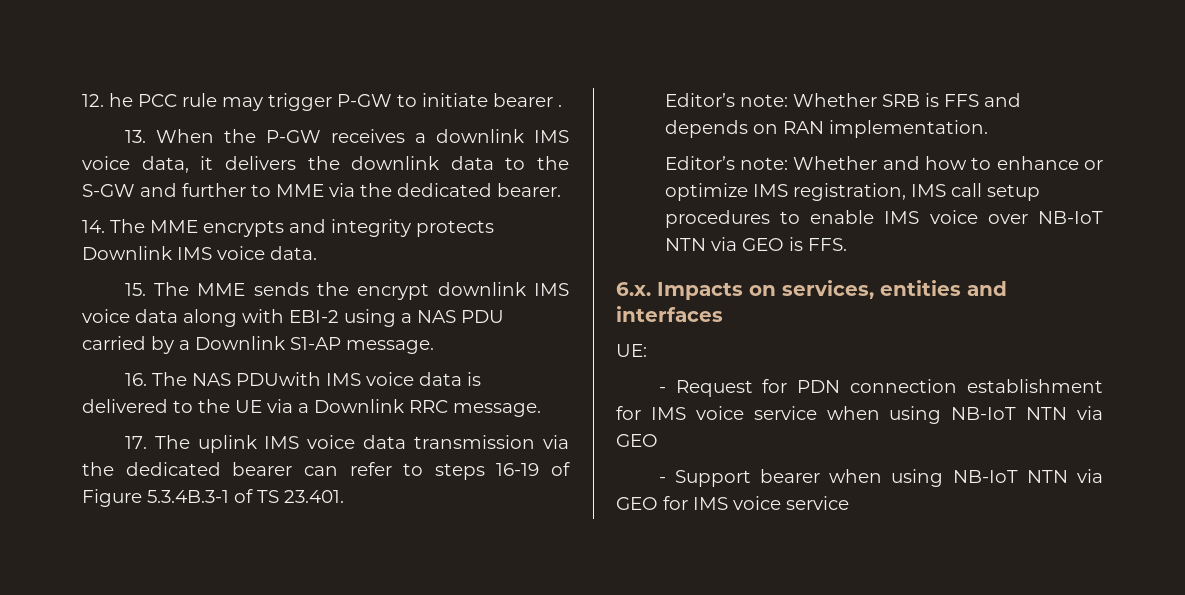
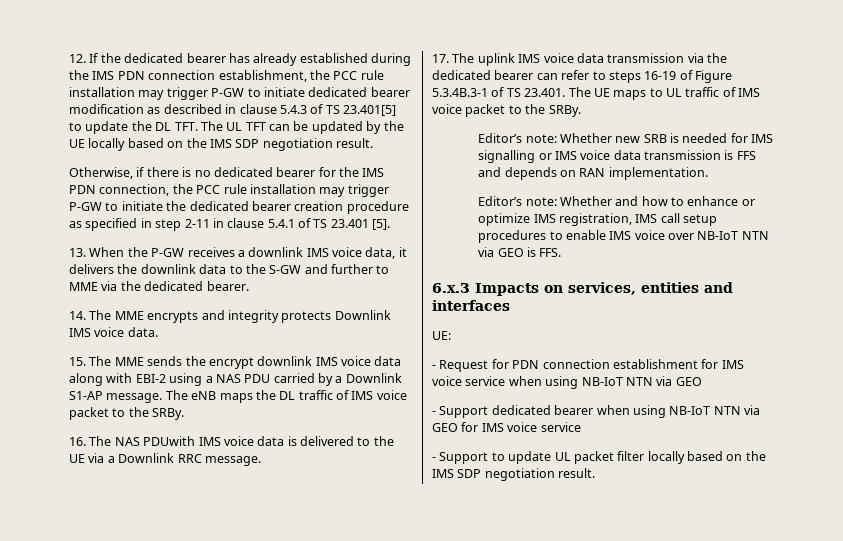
- 12. he PCC rule may trigger P-GW to initiate bearer .
+ 12. If the dedicated bearer has already established during the IMS PDN connection establishment, the PCC rule installation may trigger P-GW to initiate dedicated bearer modification as described in clause 5.4.3 of TS 23.401[5] to update the DL TFT. The UL TFT can be updated by the UE locally based on the IMS SDP negotiation result.
+ Otherwise, if there is no dedicated bearer for the IMS PDN connection, the PCC rule installation may trigger P-GW to initiate the dedicated bearer creation procedure as specified in step 2-11 in clause 5.4.1 of TS 23.401 [5].
+ The eNB maps the DL traffic of IMS voice packet to the SRBy.
- 17. The uplink IMS voice data transmission via the dedicated bearer can refer to steps 16-19 of Figure 5.3.4B.3-1 of TS 23.401.
- Editor’s note: Whether SRB is FFS and depends on RAN implementation.
+ 17. The uplink IMS voice data transmission via the dedicated bearer can refer to steps 16-19 of Figure 5.3.4B.3-1 of TS 23.401. The UE maps to UL traffic of IMS voice packet to the SRBy.
+ Editor’s note: Whether new SRB is needed for IMS signalling or IMS voice data transmission is FFS and depends on RAN implementation.
- 6.x. Impacts on services, entities and interfaces
+ 6.x.3 Impacts on services, entities and interfaces
- - Support bearer when using NB-IoT NTN via GEO for IMS voice service
+ - Support dedicated bearer when using NB-IoT NTN via GEO for IMS voice service
+ - Support to update UL packet filter locally based on the IMS SDP negotiation result.

